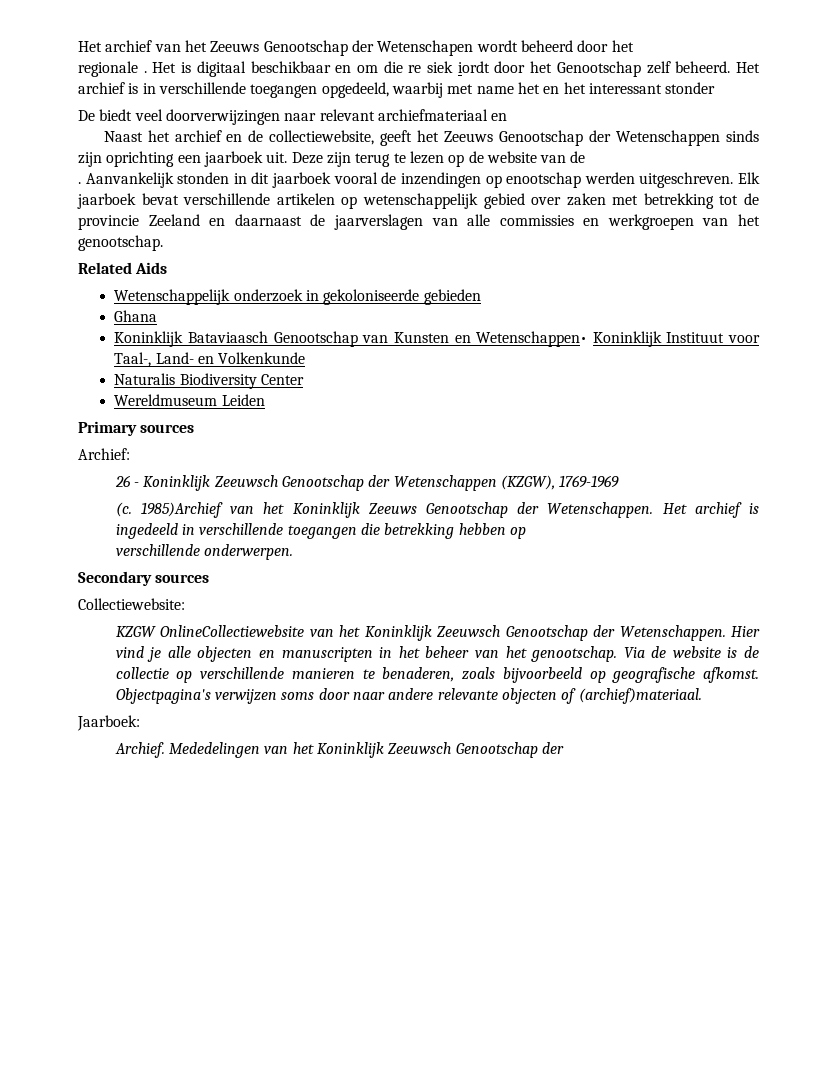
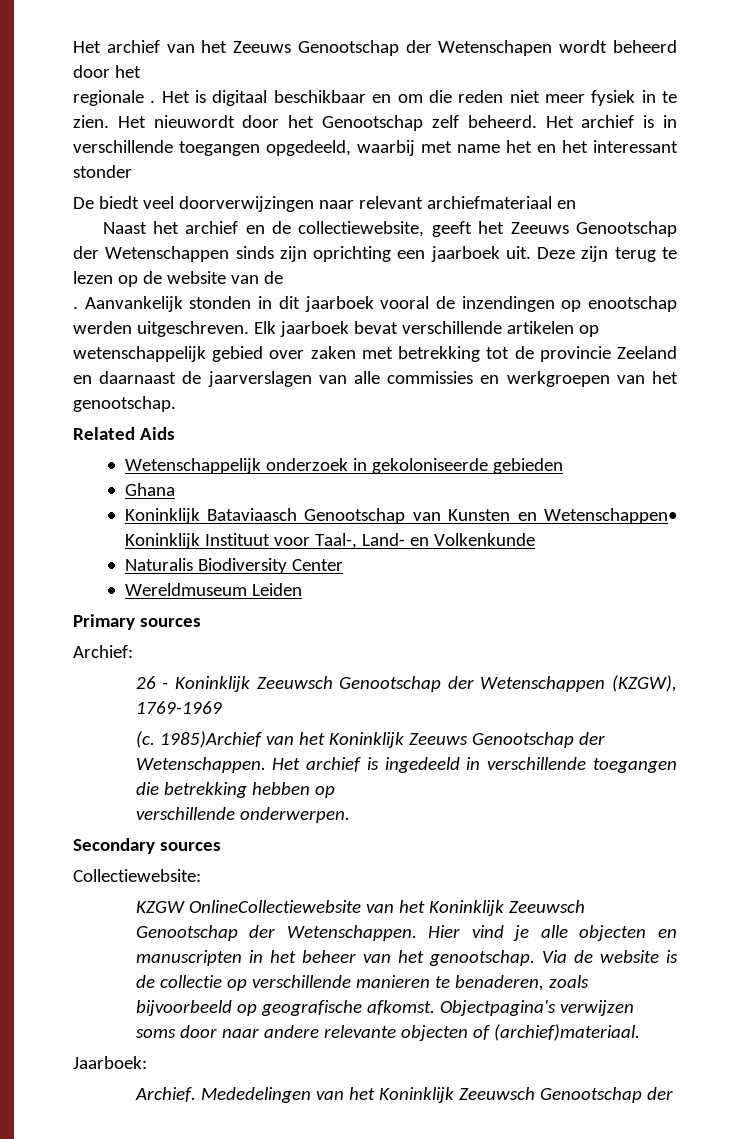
- Het is digitaal beschikbaar en om die re siek iordt door het Genootschap zelf beheerd.
+ Het is digitaal beschikbaar en om die reden niet meer fysiek in te zien. Het nieuwordt door het Genootschap zelf beheerd.

